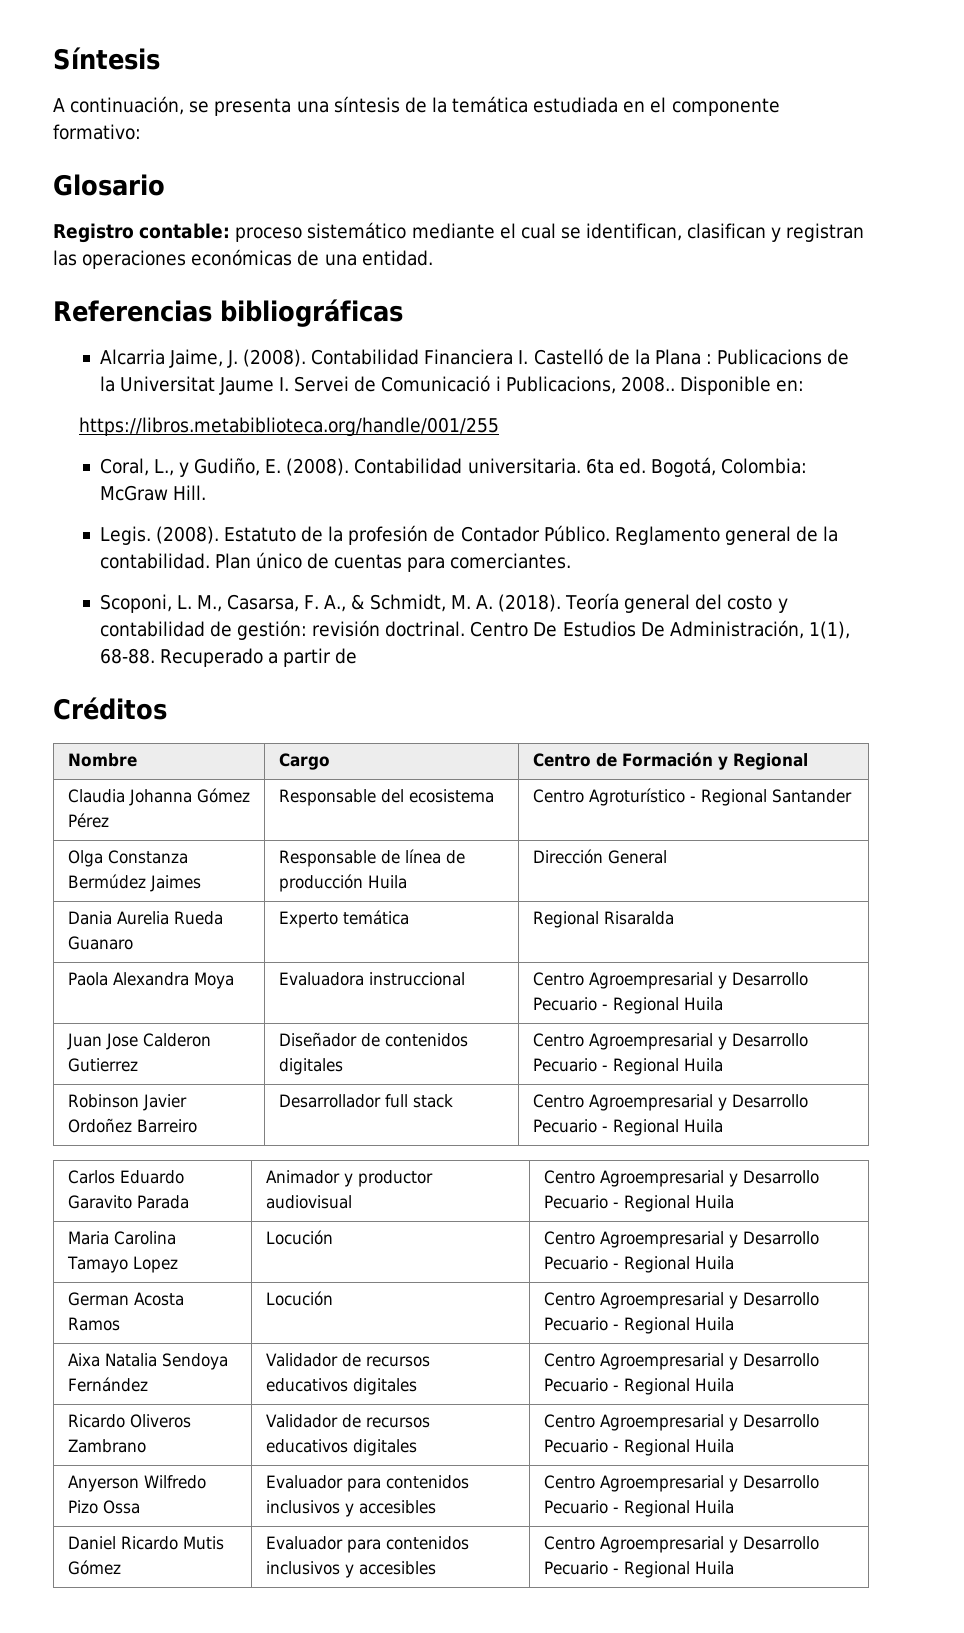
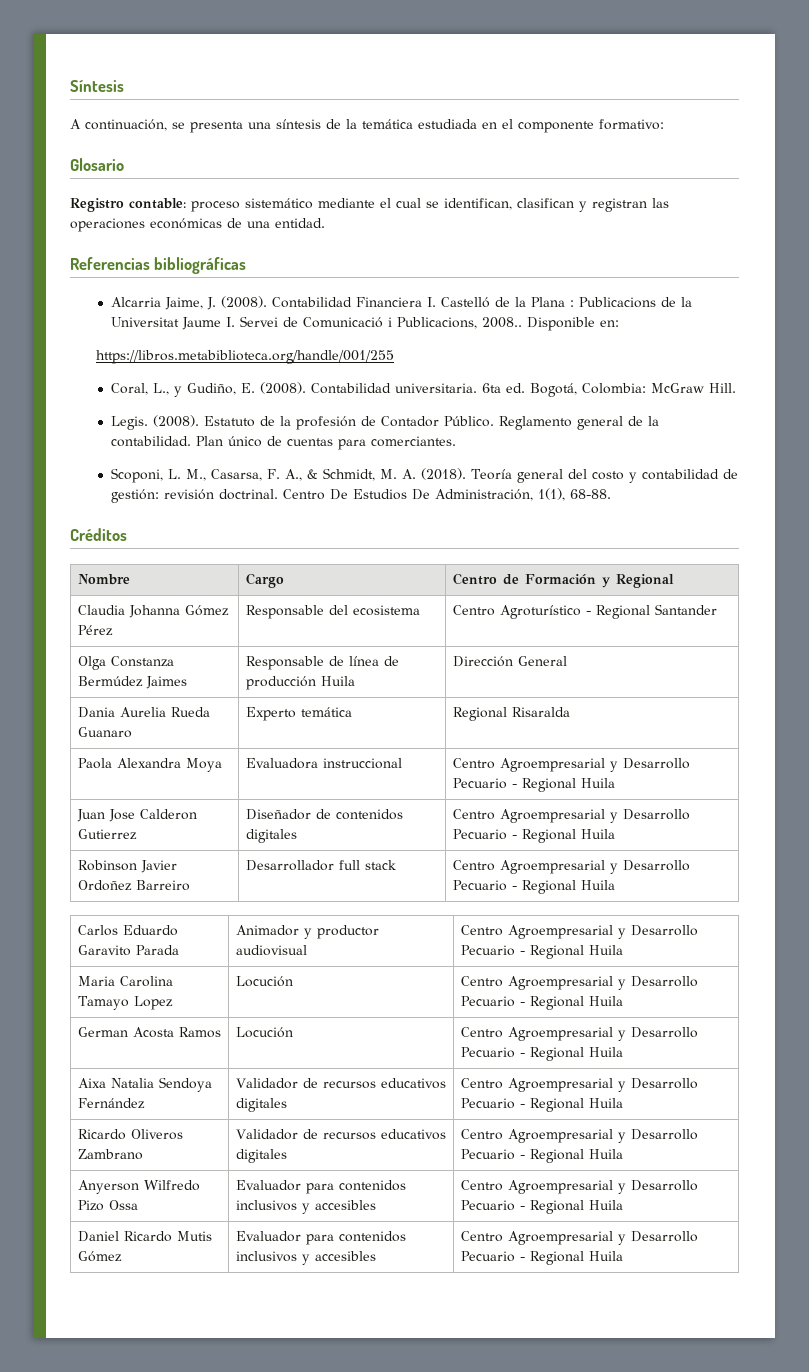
- Recuperado a partir de

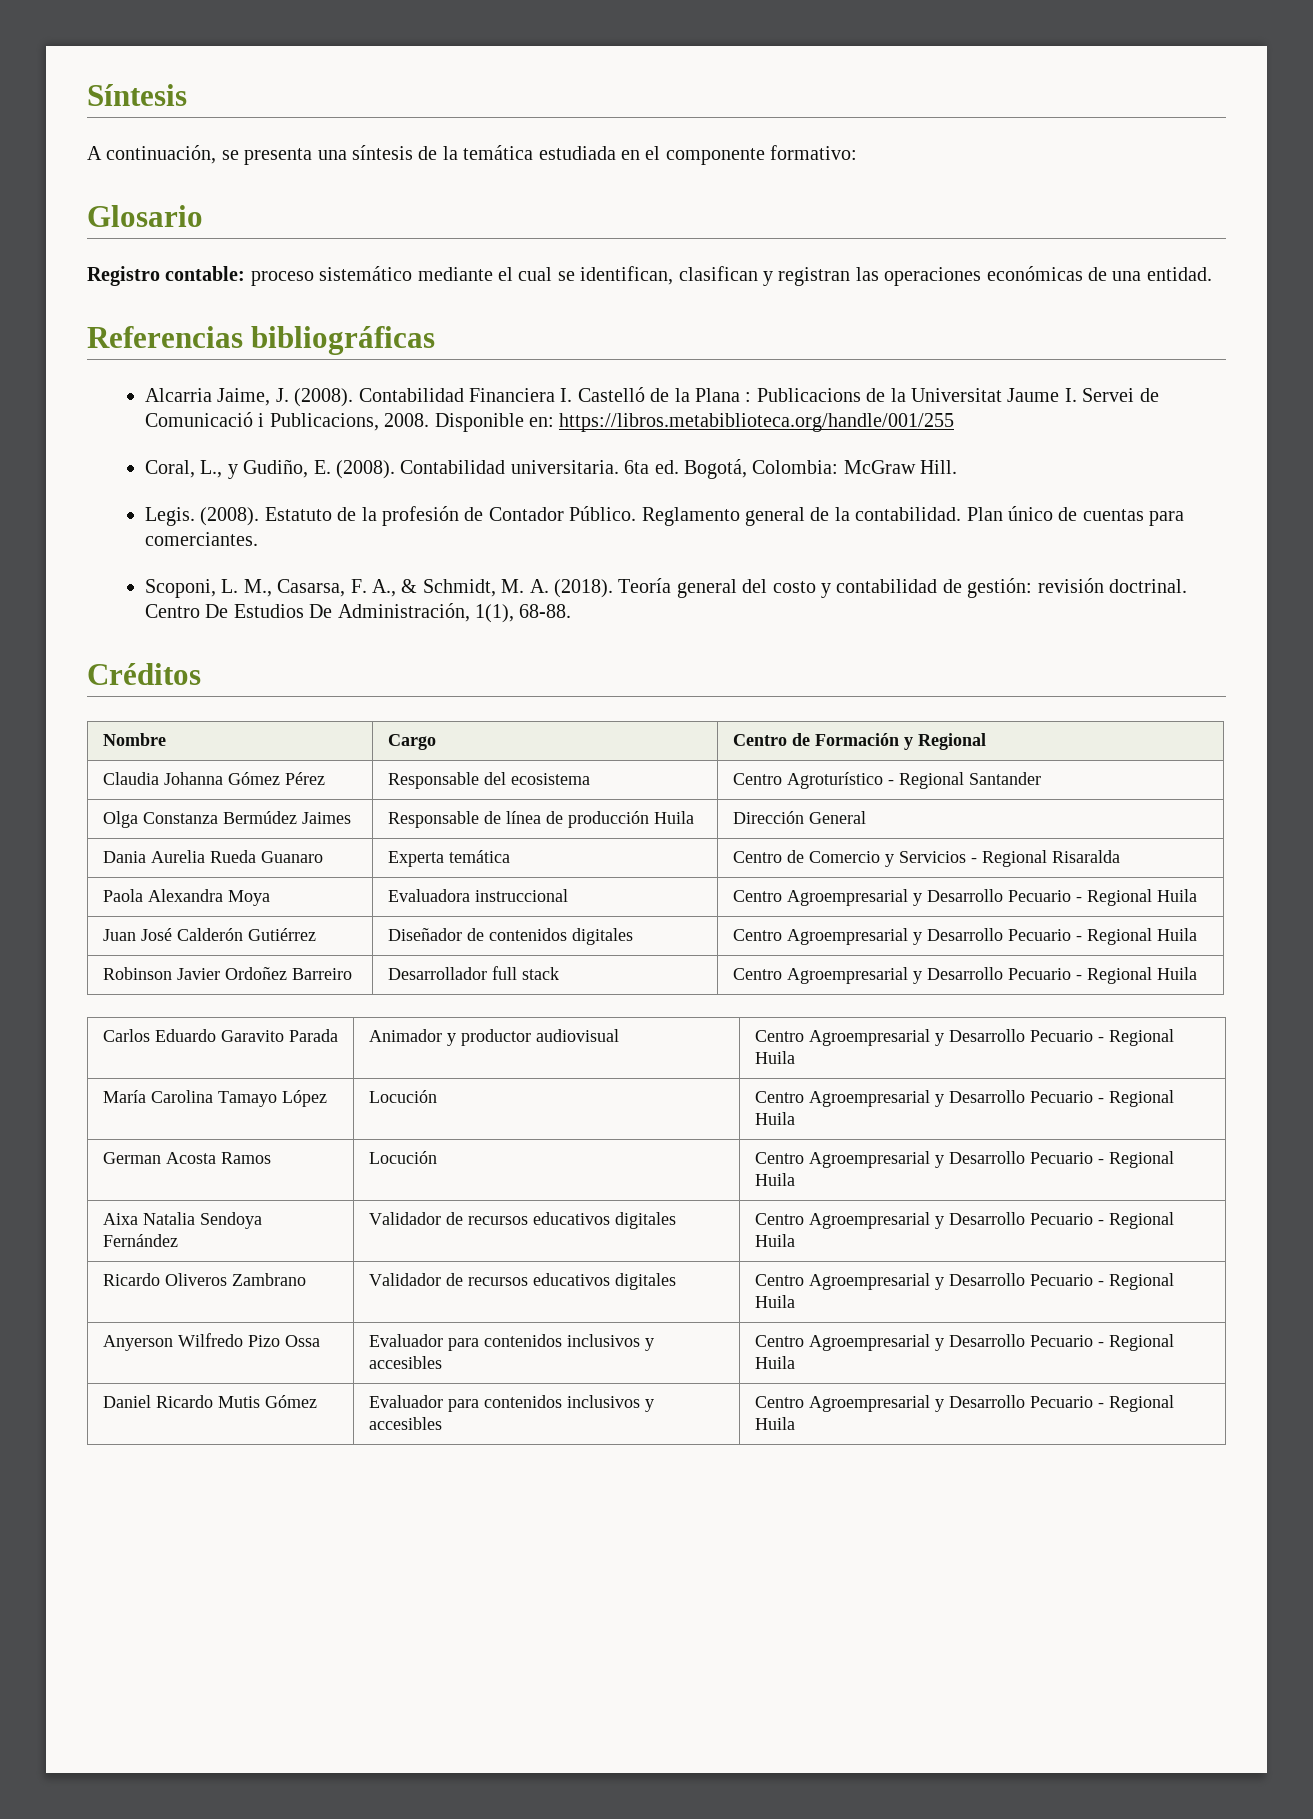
- Contabilidad Financiera I. Castelló de la Plana : Publicacions de la Universitat Jaume I. Servei de Comunicació i Publicacions, 2008..
+ Contabilidad Financiera I. Castelló de la Plana : Publicacions de la Universitat Jaume I. Servei de Comunicació i Publicacions, 2008.
- Disponible en:
- https://libros.metabiblioteca.org/handle/001/255
+ Disponible en: https://libros.metabiblioteca.org/handle/001/255
- Dania Aurelia Rueda Guanaro | Experto temática | Regional Risaralda
+ Dania Aurelia Rueda Guanaro | Experta temática | Centro de Comercio y Servicios - Regional Risaralda
- Juan Jose Calderon Gutierrez | Diseñador de contenidos digitales | Centro Agroempresarial y Desarrollo Pecuario - Regional Huila
+ Juan José Calderón Gutiérrez | Diseñador de contenidos digitales | Centro Agroempresarial y Desarrollo Pecuario - Regional Huila
- Maria Carolina Tamayo Lopez | Locución | Centro Agroempresarial y Desarrollo Pecuario - Regional Huila
+ María Carolina Tamayo López | Locución | Centro Agroempresarial y Desarrollo Pecuario - Regional Huila

